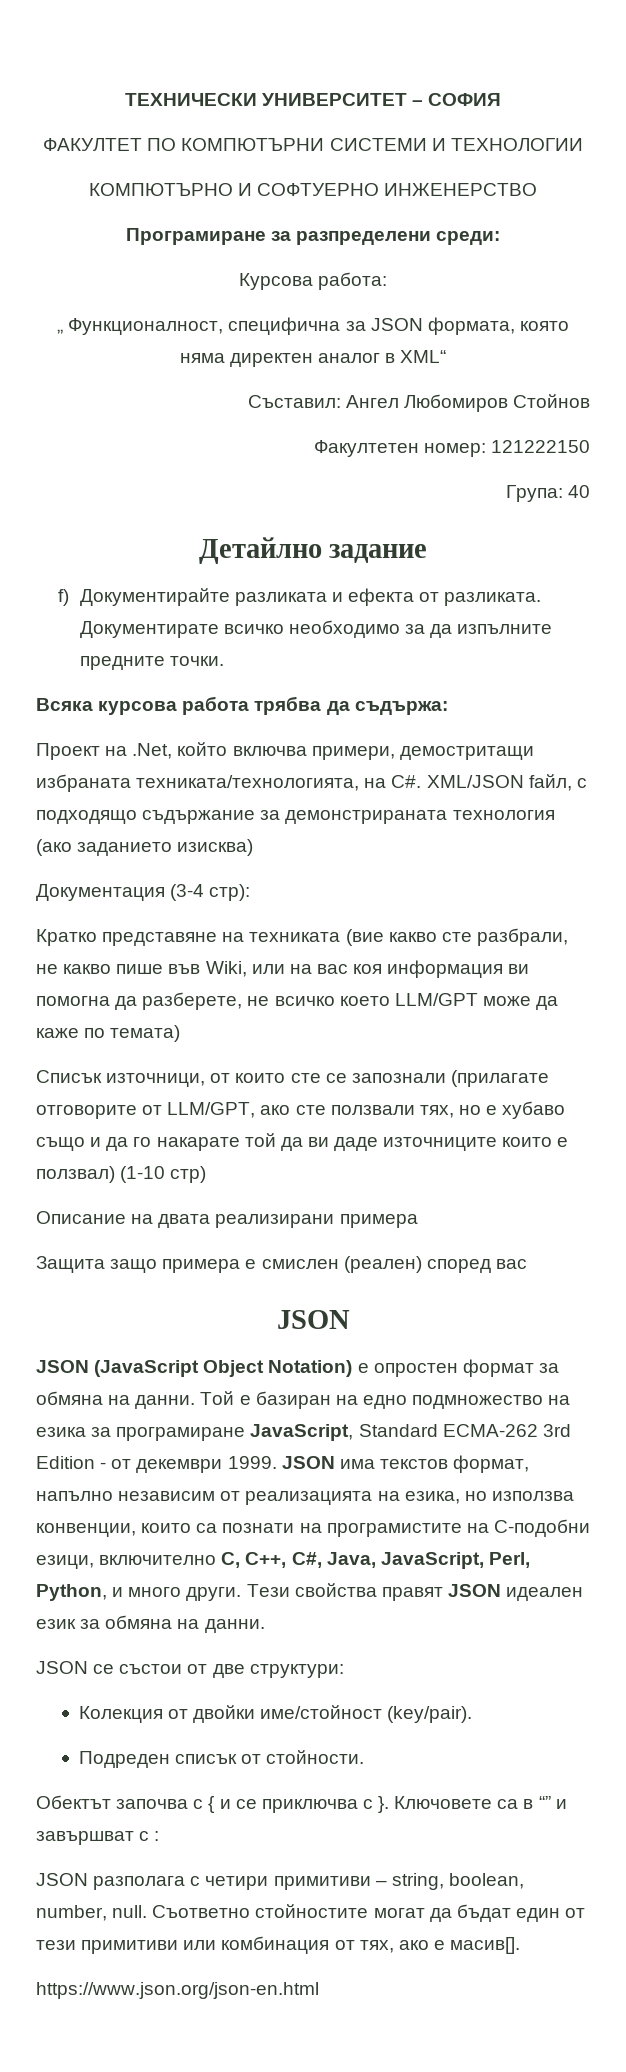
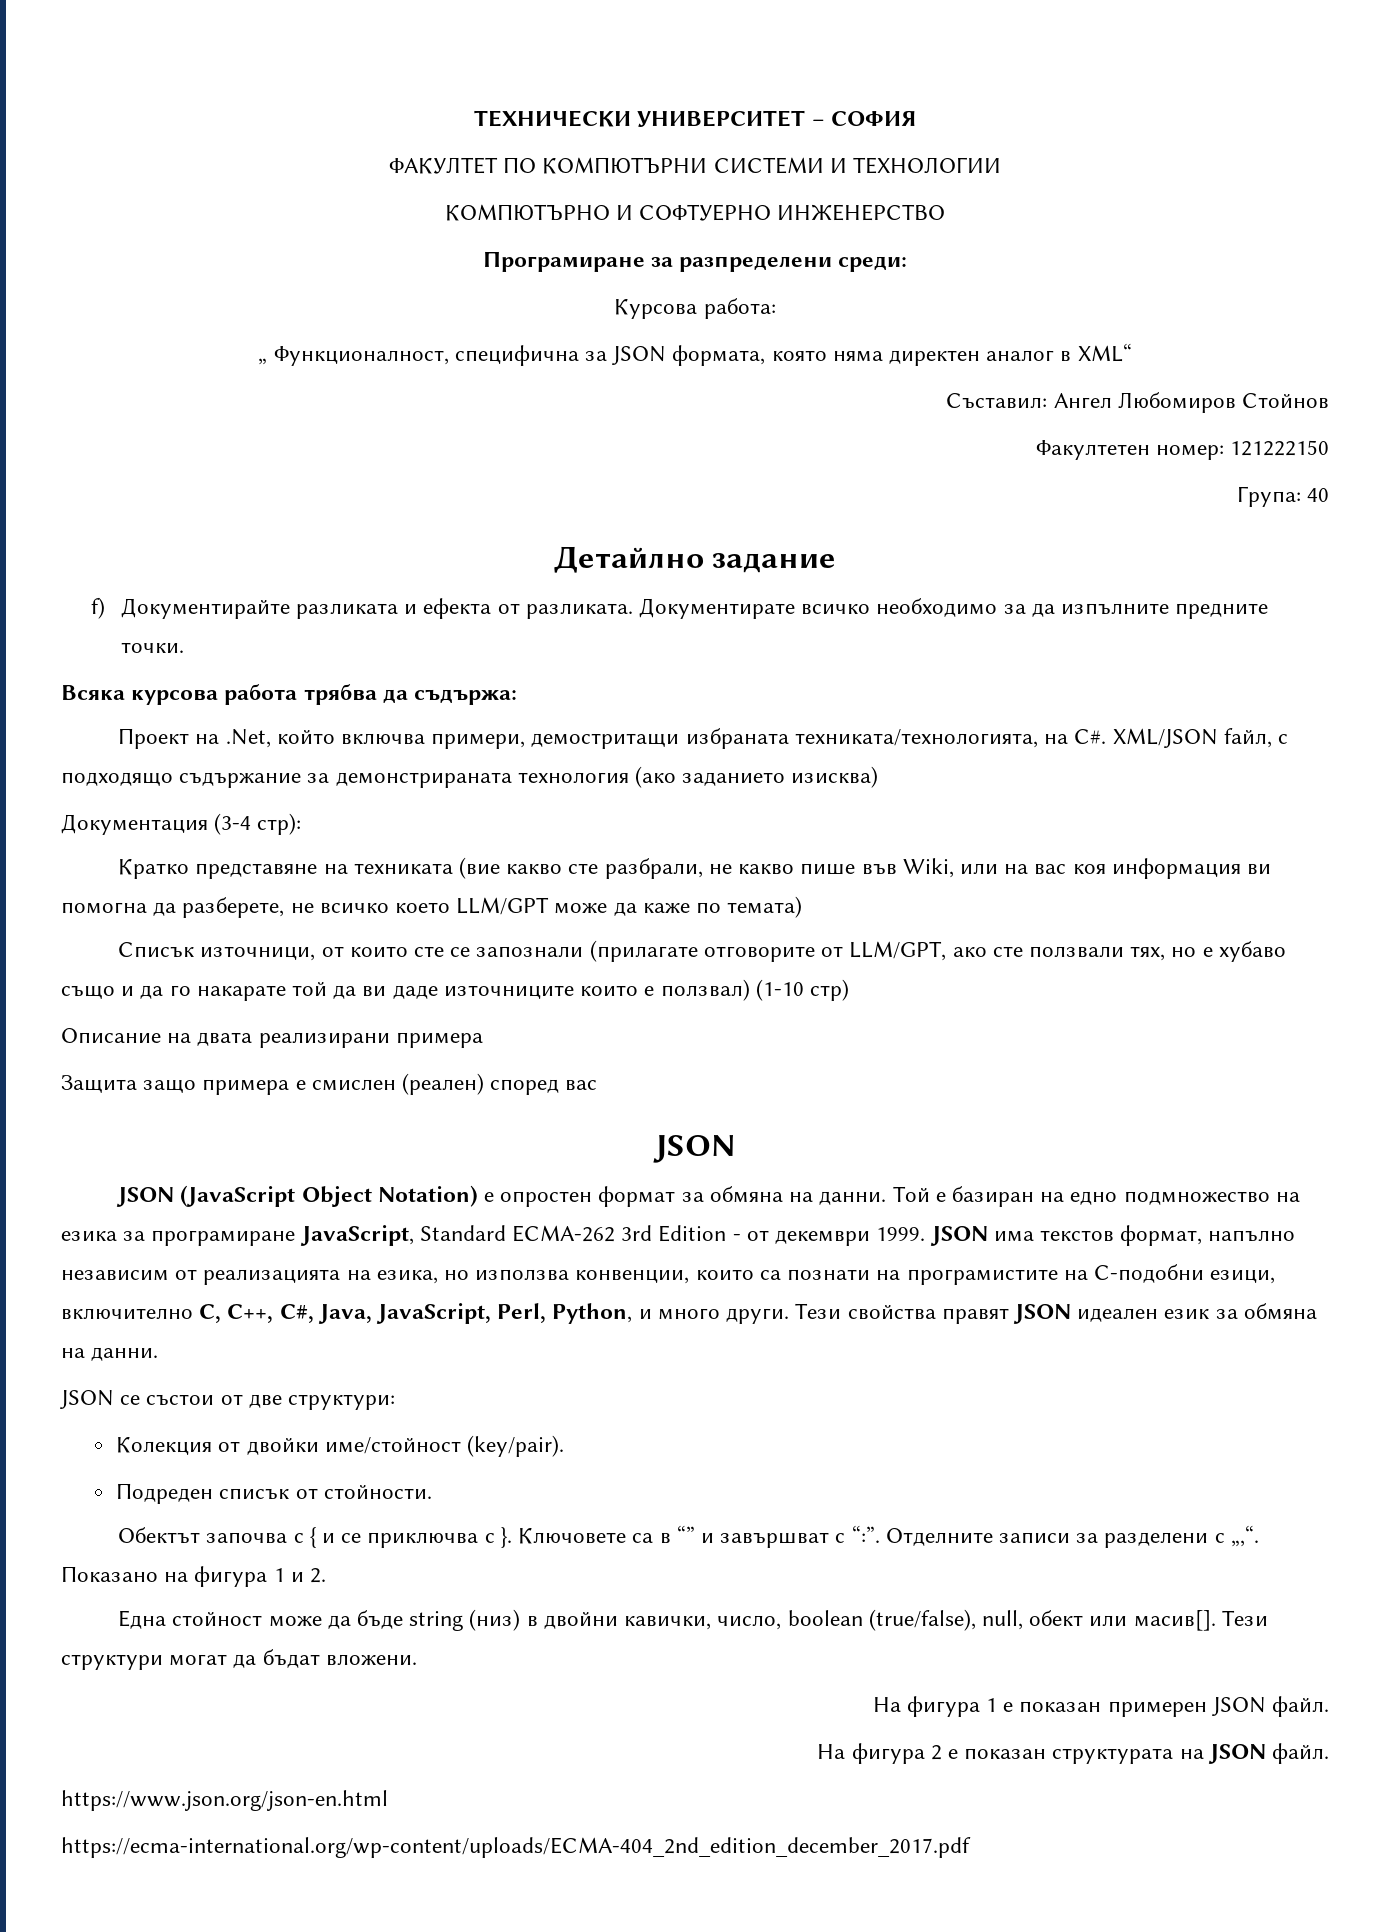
- Ключовете са в “” и завършват с :
- JSON разполага с четири примитиви – string, boolean, number, null. Съответно стойностите могат да бъдат един от тези примитиви или комбинация от тях, ако е масив[].
+ Ключовете са в “” и завършват с “:”. Отделните записи за разделени с „,“. Показано на фигура 1 и 2.
+ Една стойност може да бъде string (низ) в двойни кавички, число, boolean (true/false), null, обект или масив[]. Тези структури могат да бъдат вложени.
+ На фигура 1 е показан примерен JSON файл.
+ На фигура 2 е показан структурата на JSON файл.
+ https://ecma-international.org/wp-content/uploads/ECMA-404_2nd_edition_december_2017.pdf

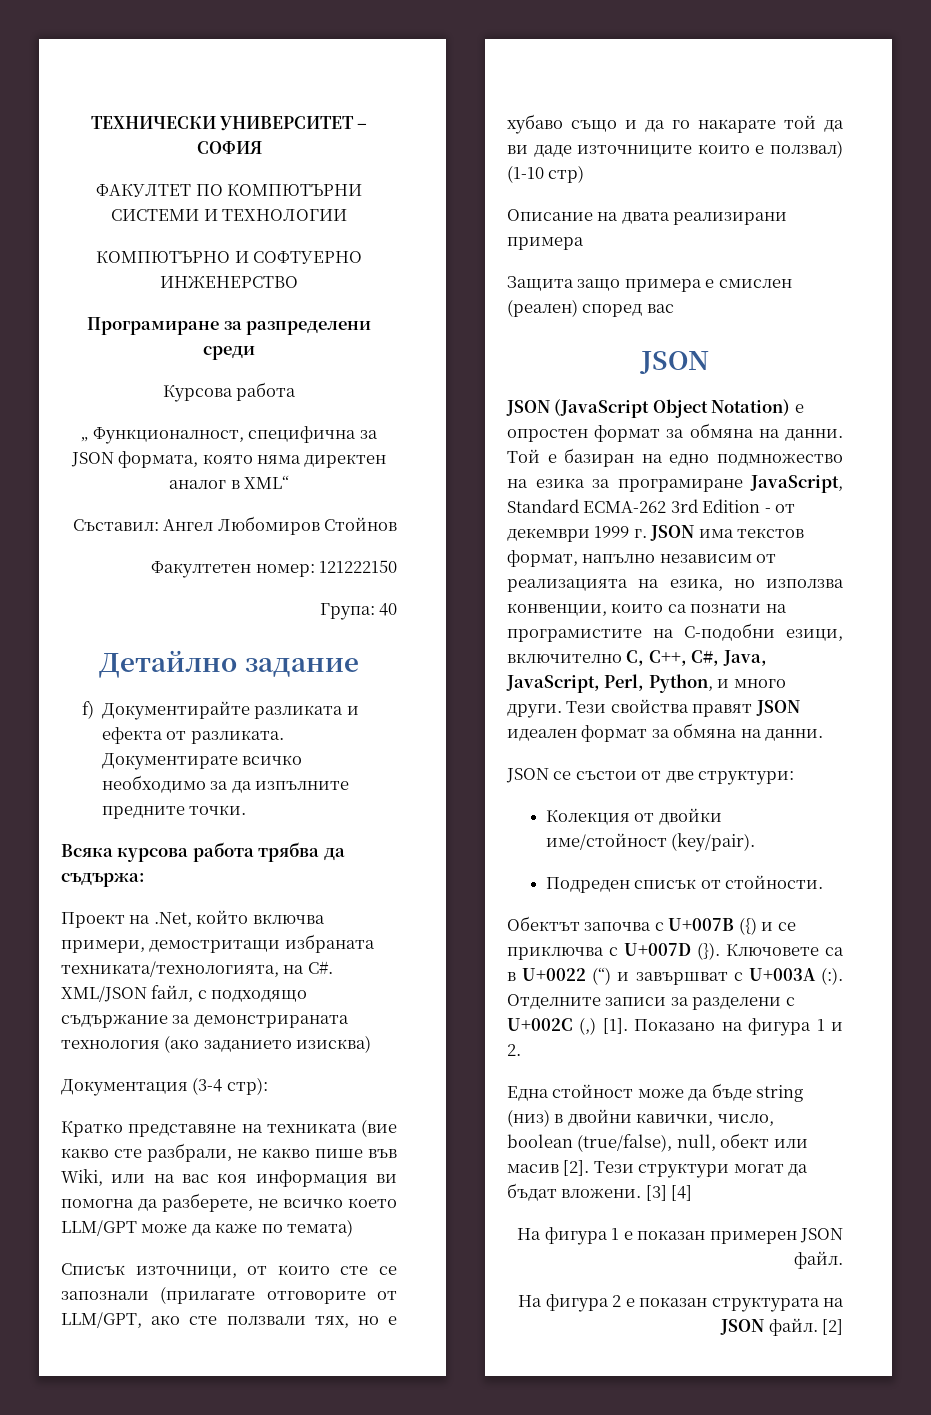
- Програмиране за разпределени среди:
+ Програмиране за разпределени среди
- Курсова работа:
+ Курсова работа
- Той е базиран на едно подмножество на езика за програмиране JavaScript, Standard ECMA-262 3rd Edition - от декември 1999. JSON има текстов формат, напълно независим от реализацията на езика, но използва конвенции, които са познати на програмистите на C-подобни езици, включително C, C++, C#, Java, JavaScript, Perl, Python, и много други.
+ Той е базиран на едно подмножество на езика за програмиране JavaScript, Standard ECMA-262 3rd Edition - от декември 1999 г. JSON има текстов формат, напълно независим от реализацията на езика, но използва конвенции, които са познати на програмистите на C-подобни езици, включително C, C++, C#, Java, JavaScript, Perl, Python, и много други.
- Тези свойства правят JSON идеален език за обмяна на данни.
+ Тези свойства правят JSON идеален формат за обмяна на данни.
- Обектът започва с { и се приключва с }.
+ Обектът започва с U+007B ({) и се приключва с U+007D (}).
- Ключовете са в “” и завършват с “:”.
+ Ключовете са в U+0022 (“) и завършват с U+003A (:).
- Отделните записи за разделени с „,“.
+ Отделните записи за разделени с U+002C (,) [1].
- Една стойност може да бъде string (низ) в двойни кавички, число, boolean (true/false), null, обект или масив[].
+ Една стойност може да бъде string (низ) в двойни кавички, число, boolean (true/false), null, обект или масив [2].
+ [3] [4]
- На фигура 2 е показан структурата на JSON файл.
- https://www.json.org/json-en.html
- https://ecma-international.org/wp-content/uploads/ECMA-404_2nd_edition_december_2017.pdf
+ На фигура 2 е показан структурата на JSON файл. [2]

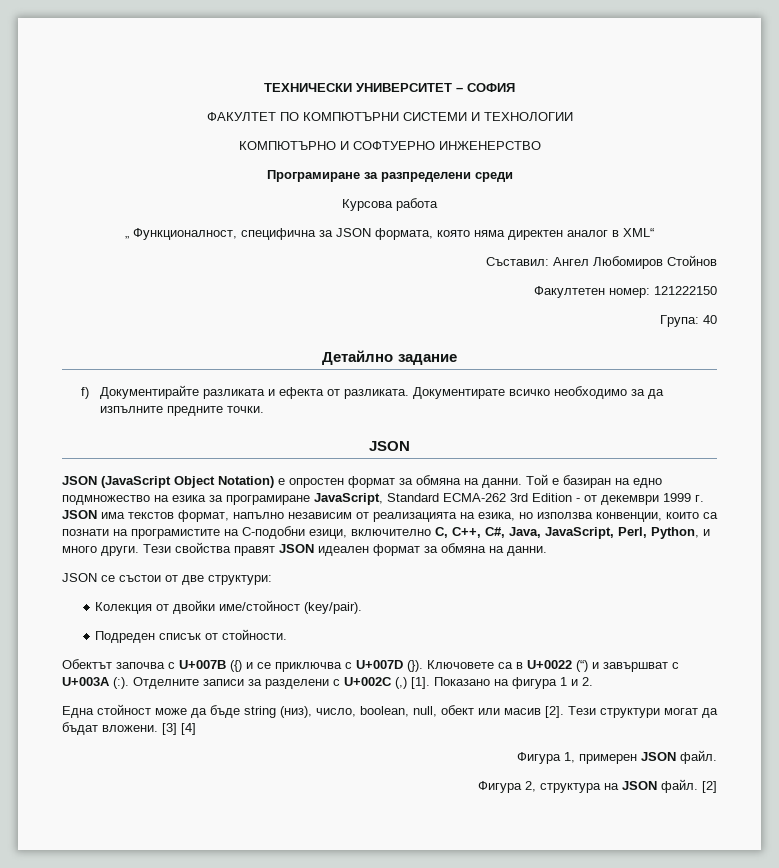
- Всяка курсова работа трябва да съдържа:
- Проект на .Net, който включва примери, демостритащи избраната техниката/технологията, на C#. XML/JSON fайл, с подходящо съдържание за демонстрираната технология (ако заданието изисква)
- Документация (3-4 стр):
- Кратко представяне на техниката (вие какво сте разбрали, не какво пише във Wiki, или на вас коя информация ви помогна да разберете, не всичко което LLM/GPT може да каже по темата)
- Списък източници, от които сте се запознали (прилагате отговорите от LLM/GPT, ако сте ползвали тях, но е хубаво също и да го накарате той да ви даде източниците които е ползвал) (1-10 стр)
- Описание на двата реализирани примера
- Защита защо примера е смислен (реален) според вас
- Една стойност може да бъде string (низ) в двойни кавички, число, boolean (true/false), null, обект или масив [2].
+ Една стойност може да бъде string (низ), число, boolean, null, обект или масив [2].
- На фигура 1 е показан примерен JSON файл.
- На фигура 2 е показан структурата на JSON файл.
+ Фигура 1, примерен JSON файл.
+ Фигура 2, структура на JSON файл.

